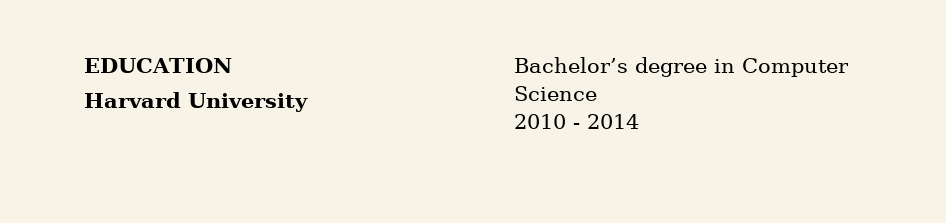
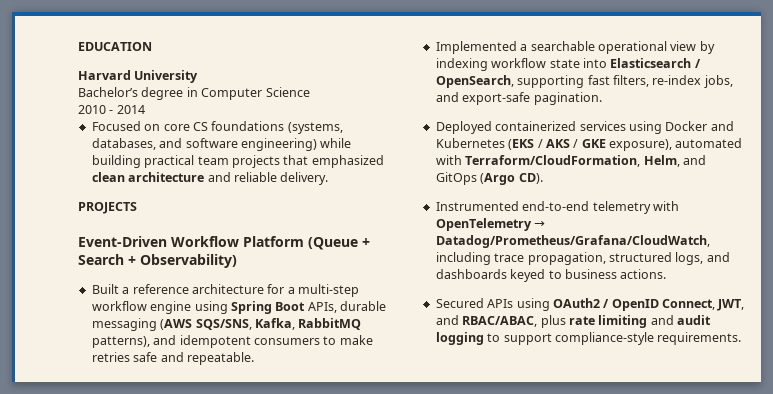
+ Focused on core CS foundations (systems, databases, and software engineering) while building practical team projects that emphasized clean architecture and reliable delivery.
+ PROJECTS
+ Event-Driven Workflow Platform (Queue + Search + Observability)
+ Built a reference architecture for a multi-step workflow engine using Spring Boot APIs, durable messaging (AWS SQS/SNS, Kafka, RabbitMQ patterns), and idempotent consumers to make retries safe and repeatable.
+ Implemented a searchable operational view by indexing workflow state into Elasticsearch / OpenSearch, supporting fast filters, re-index jobs, and export-safe pagination.
+ Deployed containerized services using Docker and Kubernetes (EKS / AKS / GKE exposure), automated with Terraform/CloudFormation, Helm, and GitOps (Argo CD).
+ Instrumented end-to-end telemetry with OpenTelemetry → Datadog/Prometheus/Grafana/CloudWatch, including trace propagation, structured logs, and dashboards keyed to business actions.
+ Secured APIs using OAuth2 / OpenID Connect, JWT, and RBAC/ABAC, plus rate limiting and audit logging to support compliance-style requirements.

